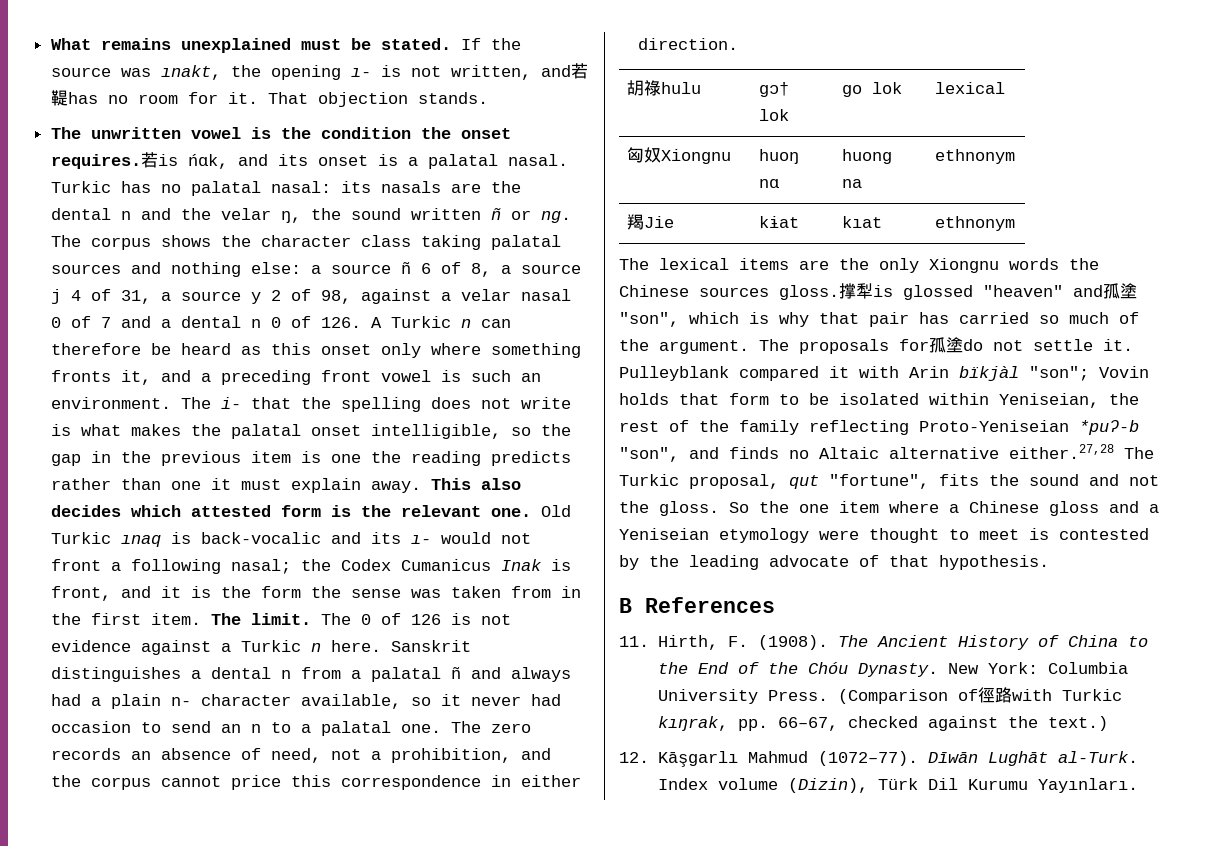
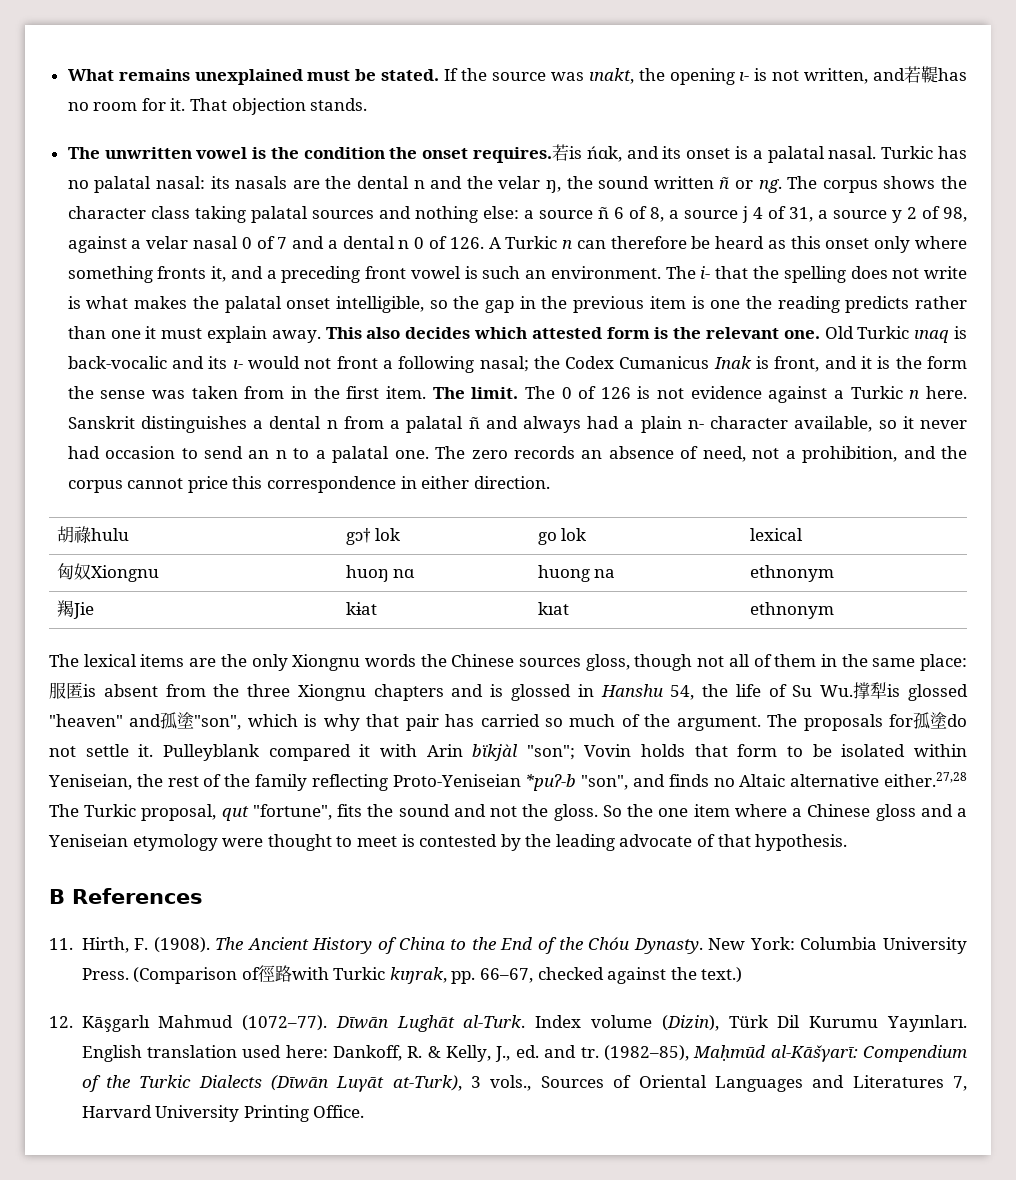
- The lexical items are the only Xiongnu words the Chinese sources gloss.撑犁is glossed "heaven" and孤塗"son", which is why that pair has carried so much of the argument.
+ The lexical items are the only Xiongnu words the Chinese sources gloss, though not all of them in the same place:服匿is absent from the three Xiongnu chapters and is glossed in Hanshu 54, the life of Su Wu.撑犁is glossed "heaven" and孤塗"son", which is why that pair has carried so much of the argument.
+ English translation used here: Dankoff, R. & Kelly, J., ed. and tr. (1982–85), Maḥmūd al-Kāšγarī: Compendium of the Turkic Dialects (Dīwān Luγāt at-Turk), 3 vols., Sources of Oriental Languages and Literatures 7, Harvard University Printing Office.

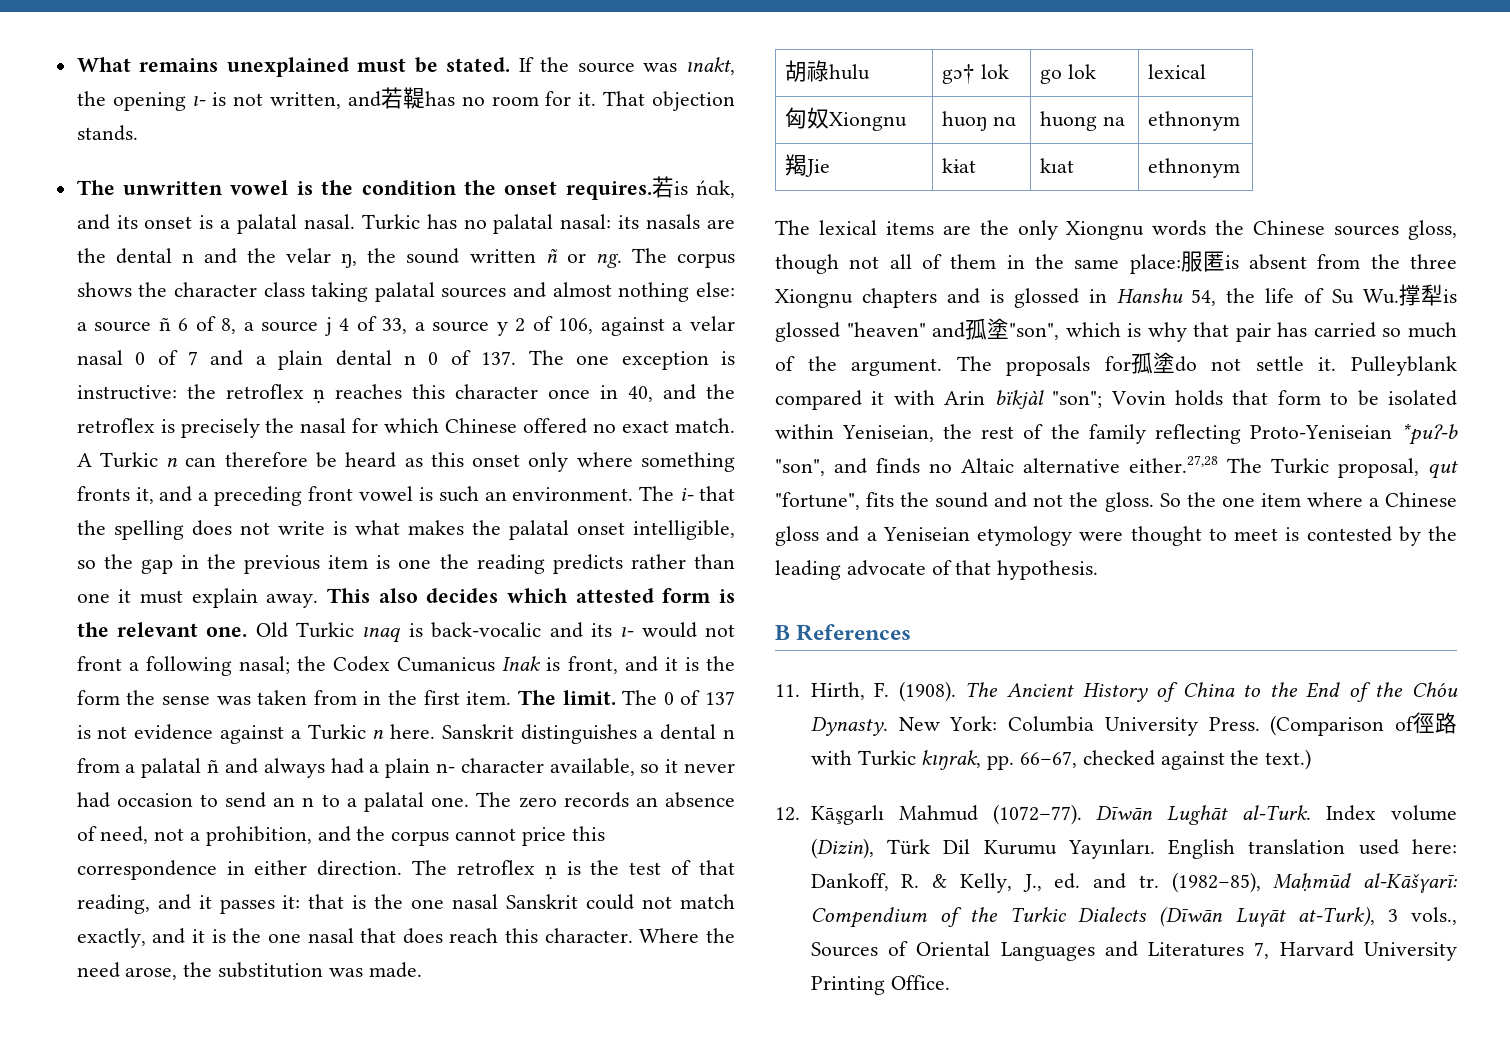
- The corpus shows the character class taking palatal sources and nothing else:
+ The corpus shows the character class taking palatal sources and almost nothing else:
- a source ñ 6 of 8, a source j 4 of 31, a source y 2 of 98, against a velar nasal 0 of 7 and a dental n 0 of 126. A Turkic n can therefore be heard as this onset only where something fronts it, and a preceding front vowel is such an environment.
+ a source ñ 6 of 8, a source j 4 of 33, a source y 2 of 106, against a velar nasal 0 of 7 and a plain dental n 0 of 137. The one exception is instructive: the retroflex ṇ reaches this character once in 40, and the retroflex is precisely the nasal for which Chinese offered no exact match. A Turkic n can therefore be heard as this onset only where something fronts it, and a preceding front vowel is such an environment.
- The 0 of 126 is not evidence against a Turkic n here.
+ The 0 of 137 is not evidence against a Turkic n here.
+ The retroflex ṇ is the test of that reading, and it passes it: that is the one nasal Sanskrit could not match exactly, and it is the one nasal that does reach this character. Where the need arose, the substitution was made.

